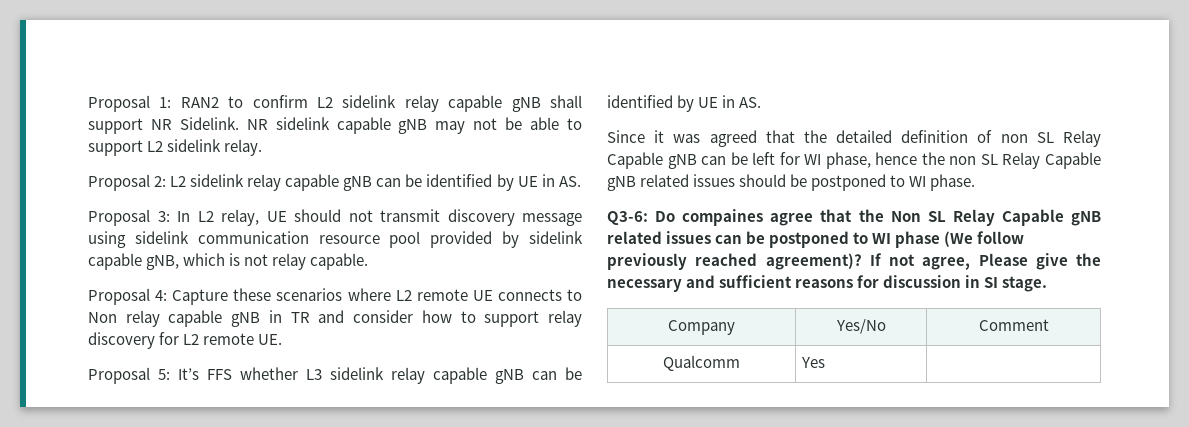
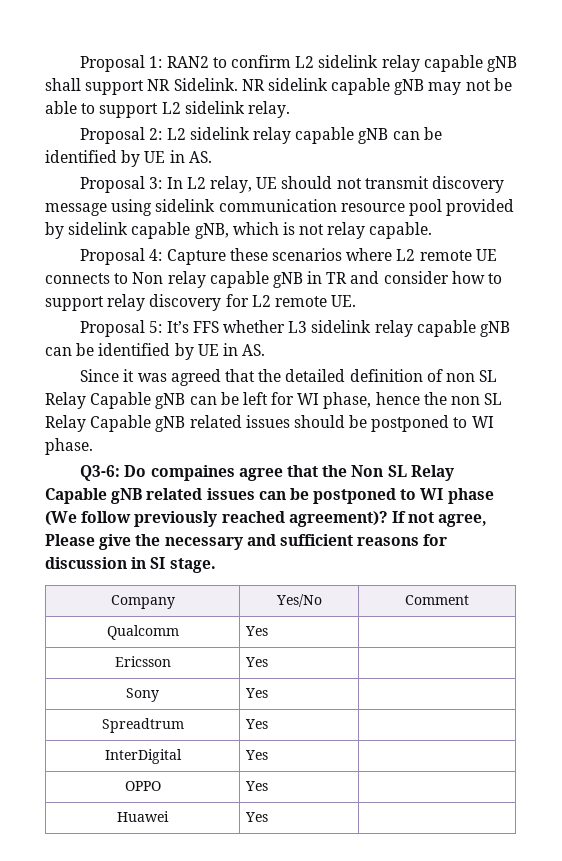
+ Ericsson | Yes |
+ Sony | Yes |
+ Spreadtrum | Yes |
+ InterDigital | Yes |
+ OPPO | Yes |
+ Huawei | Yes |

